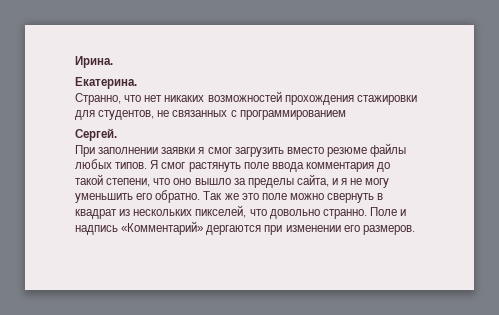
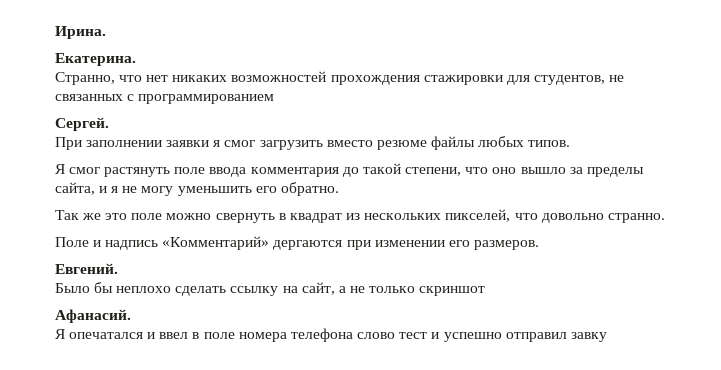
- При заполнении заявки я смог загрузить вместо резюме файлы любых типов. Я смог растянуть поле ввода комментария до такой степени, что оно вышло за пределы сайта, и я не могу уменьшить его обратно. Так же это поле можно свернуть в квадрат из нескольких пикселей, что довольно странно. Поле и надпись «Комментарий» дергаются при изменении его размеров.
+ При заполнении заявки я смог загрузить вместо резюме файлы любых типов.
+ Я смог растянуть поле ввода комментария до такой степени, что оно вышло за пределы сайта, и я не могу уменьшить его обратно.
+ Так же это поле можно свернуть в квадрат из нескольких пикселей, что довольно странно.
+ Поле и надпись «Комментарий» дергаются при изменении его размеров.
+ Евгений.
+ Было бы неплохо сделать ссылку на сайт, а не только скриншот
+ Афанасий.
+ Я опечатался и ввел в поле номера телефона слово тест и успешно отправил завку

